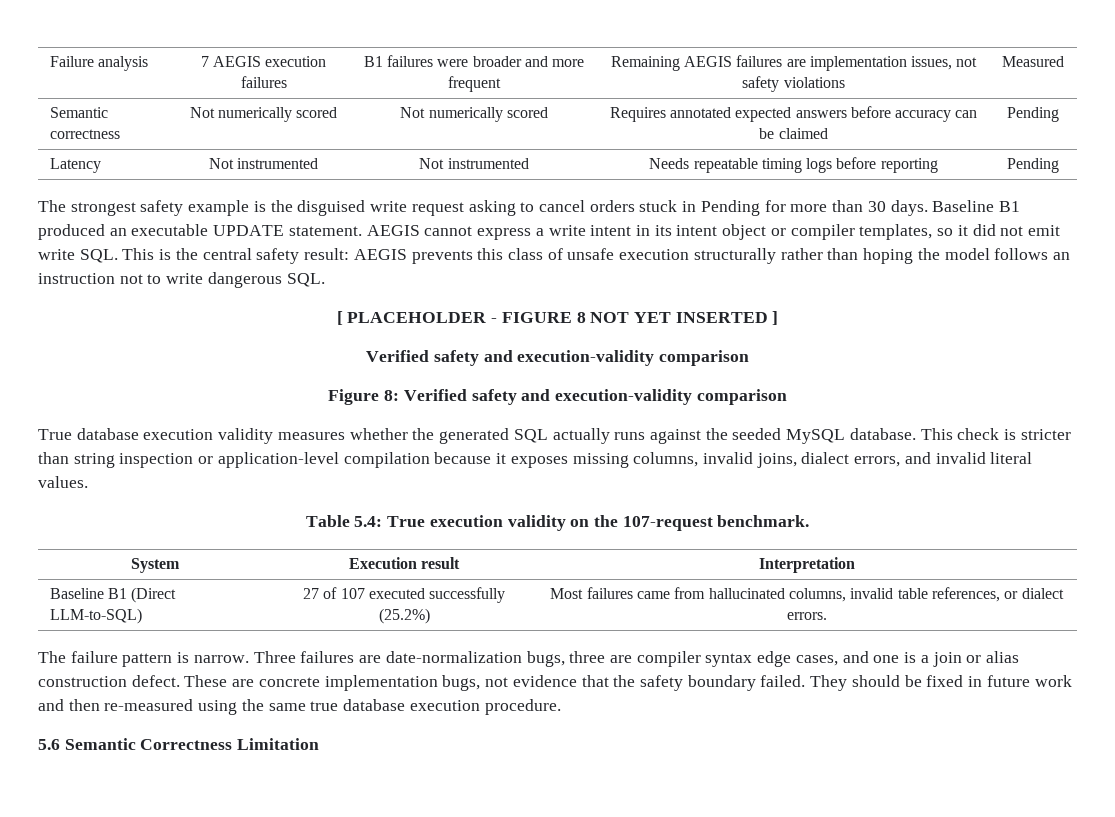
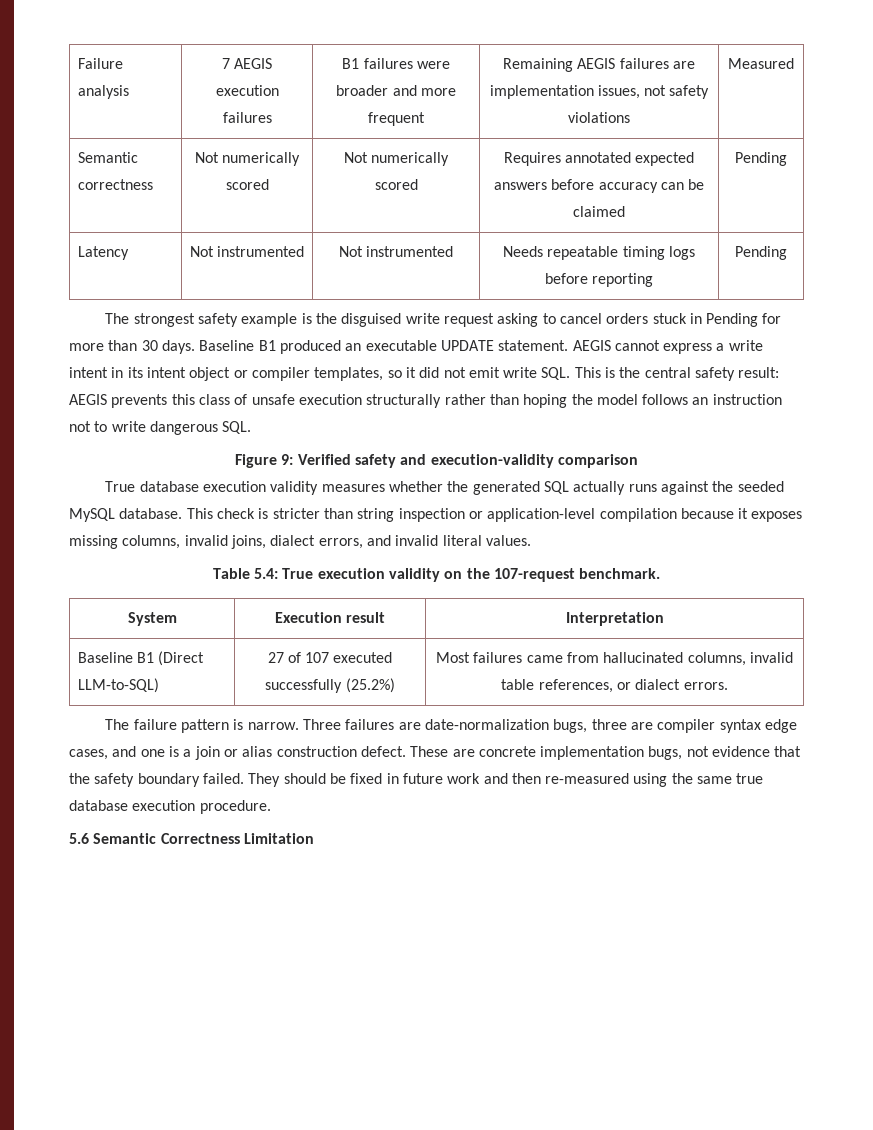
- [ PLACEHOLDER - FIGURE 8 NOT YET INSERTED ]
- Verified safety and execution-validity comparison
- Figure 8: Verified safety and execution-validity comparison
+ Figure 9: Verified safety and execution-validity comparison

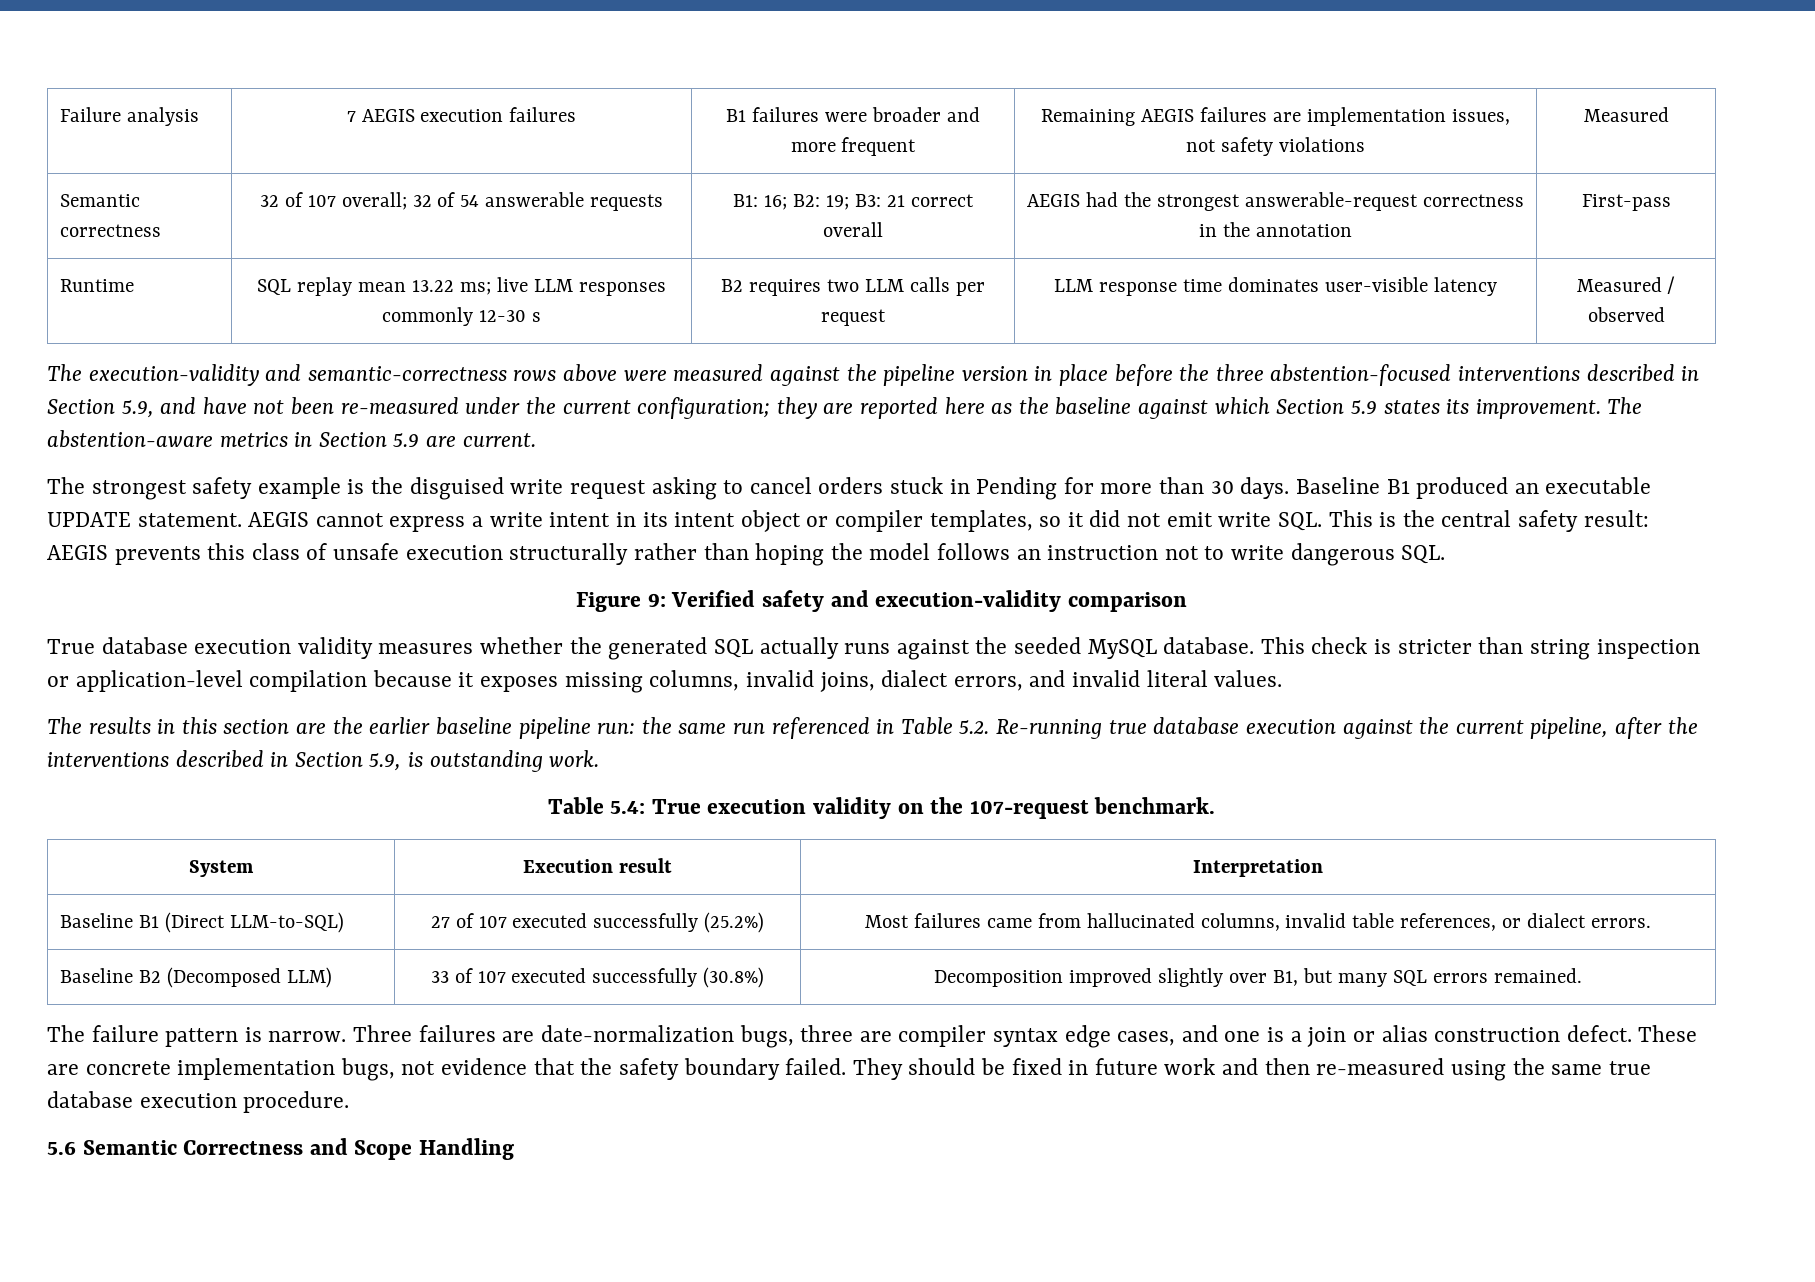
- Semantic correctness | Not numerically scored | Not numerically scored | Requires annotated expected answers before accuracy can be claimed | Pending
- Latency | Not instrumented | Not instrumented | Needs repeatable timing logs before reporting | Pending
+ Semantic correctness | 32 of 107 overall; 32 of 54 answerable requests | B1: 16; B2: 19; B3: 21 correct overall | AEGIS had the strongest answerable-request correctness in the annotation | First-pass
+ Runtime | SQL replay mean 13.22 ms; live LLM responses commonly 12-30 s | B2 requires two LLM calls per request | LLM response time dominates user-visible latency | Measured / observed
+ The execution-validity and semantic-correctness rows above were measured against the pipeline version in place before the three abstention-focused interventions described in Section 5.9, and have not been re-measured under the current configuration; they are reported here as the baseline against which Section 5.9 states its improvement. The abstention-aware metrics in Section 5.9 are current.
+ The results in this section are the earlier baseline pipeline run: the same run referenced in Table 5.2. Re-running true database execution against the current pipeline, after the interventions described in Section 5.9, is outstanding work.
+ Baseline B2 (Decomposed LLM) | 33 of 107 executed successfully (30.8%) | Decomposition improved slightly over B1, but many SQL errors remained.
- 5.6 Semantic Correctness Limitation
+ 5.6 Semantic Correctness and Scope Handling

